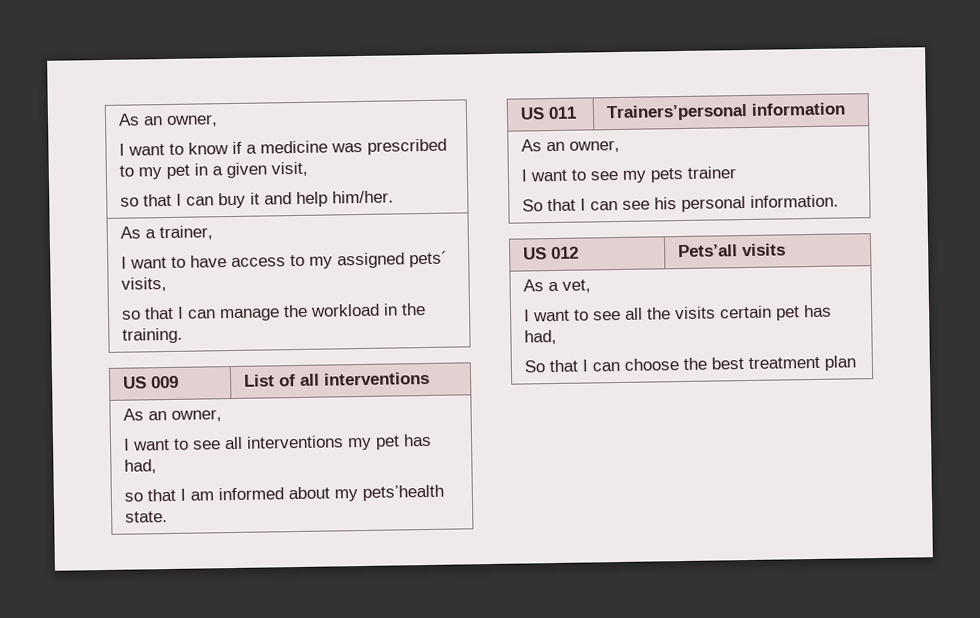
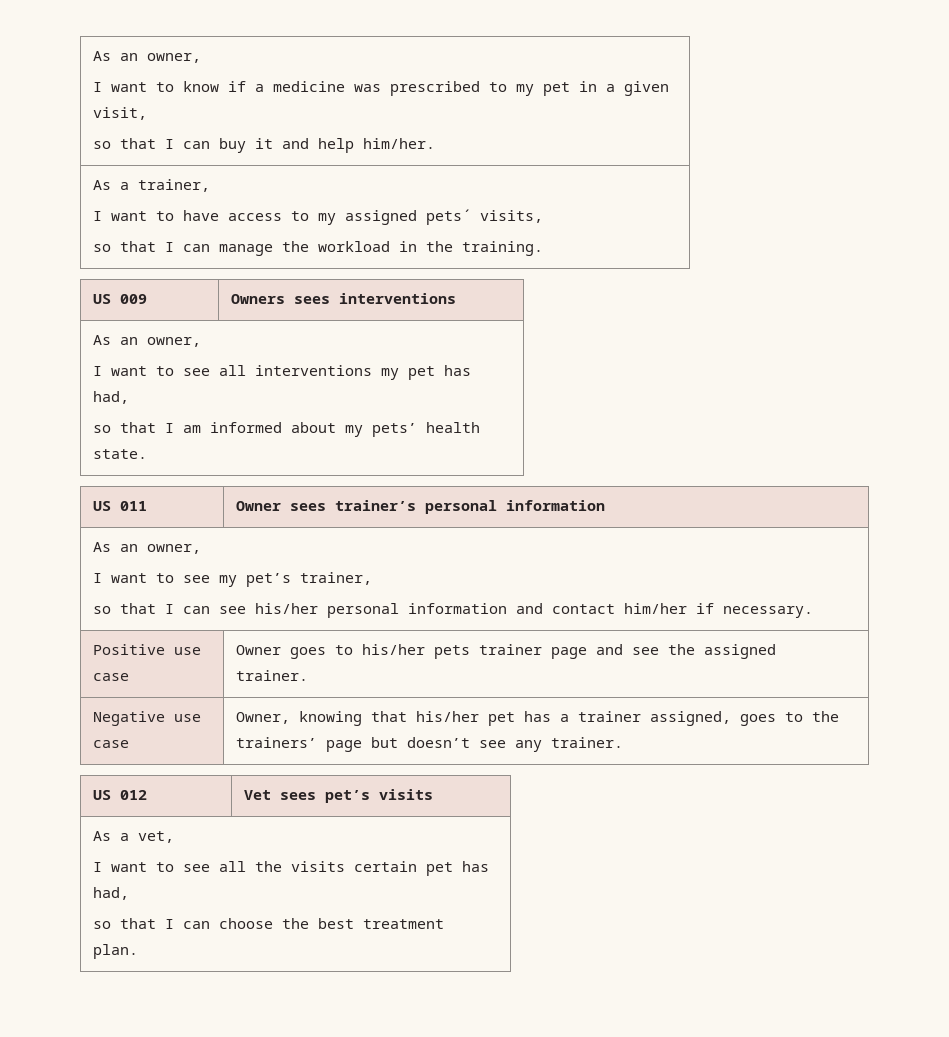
- US 009 | List of all interventions
+ US 009 | Owners sees interventions
  As an owner,
  I want to see all interventions my pet has had,
- so that I am informed about my pets’health state.
+ so that I am informed about my pets’ health state.
- US 011 | Trainers’personal information
+ US 011 | Owner sees trainer’s personal information
  As an owner,
- I want to see my pets trainer
- So that I can see his personal information.
+ I want to see my pet’s trainer,
+ so that I can see his/her personal information and contact him/her if necessary.
+ Positive use case | Owner goes to his/her pets trainer page and see the assigned trainer.
+ Negative use case | Owner, knowing that his/her pet has a trainer assigned, goes to the trainers’ page but doesn’t see any trainer.
- US 012 | Pets’all visits
+ US 012 | Vet sees pet’s visits
  As a vet,
  I want to see all the visits certain pet has had,
- So that I can choose the best treatment plan
+ so that I can choose the best treatment plan.

